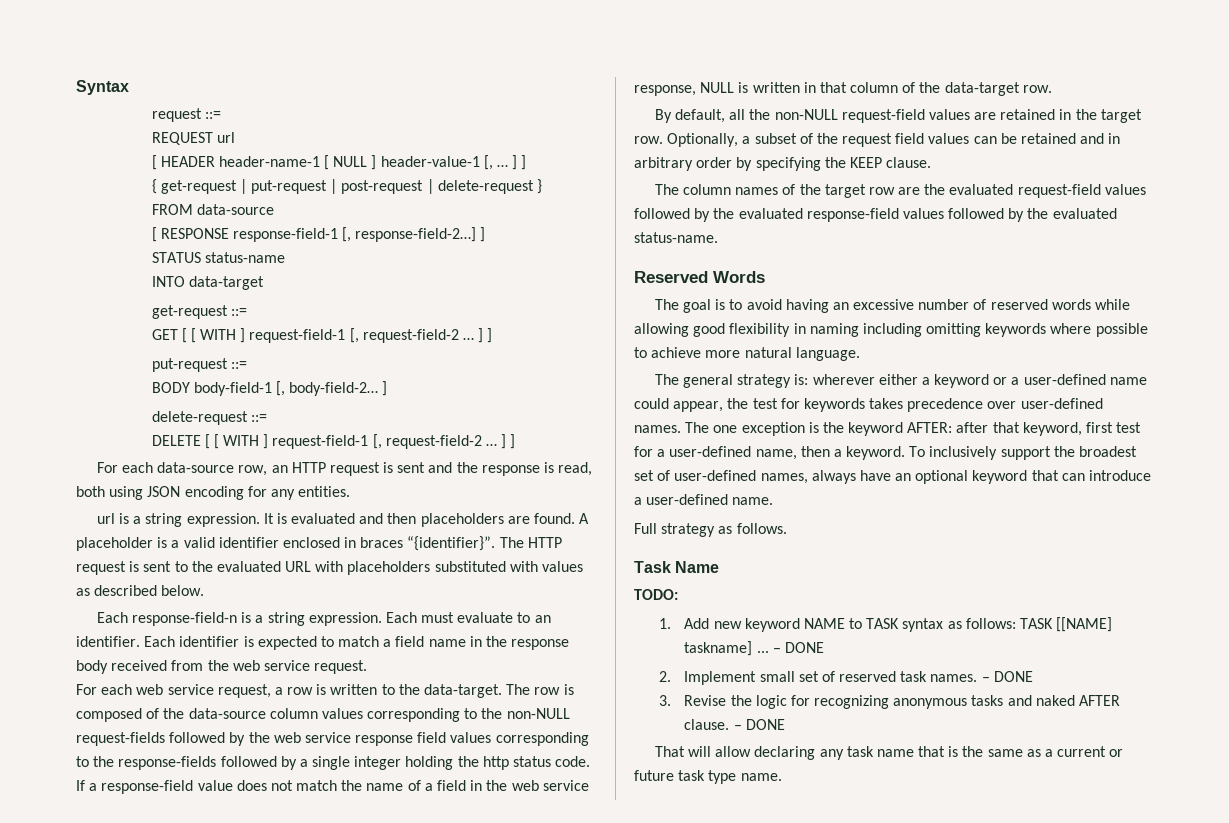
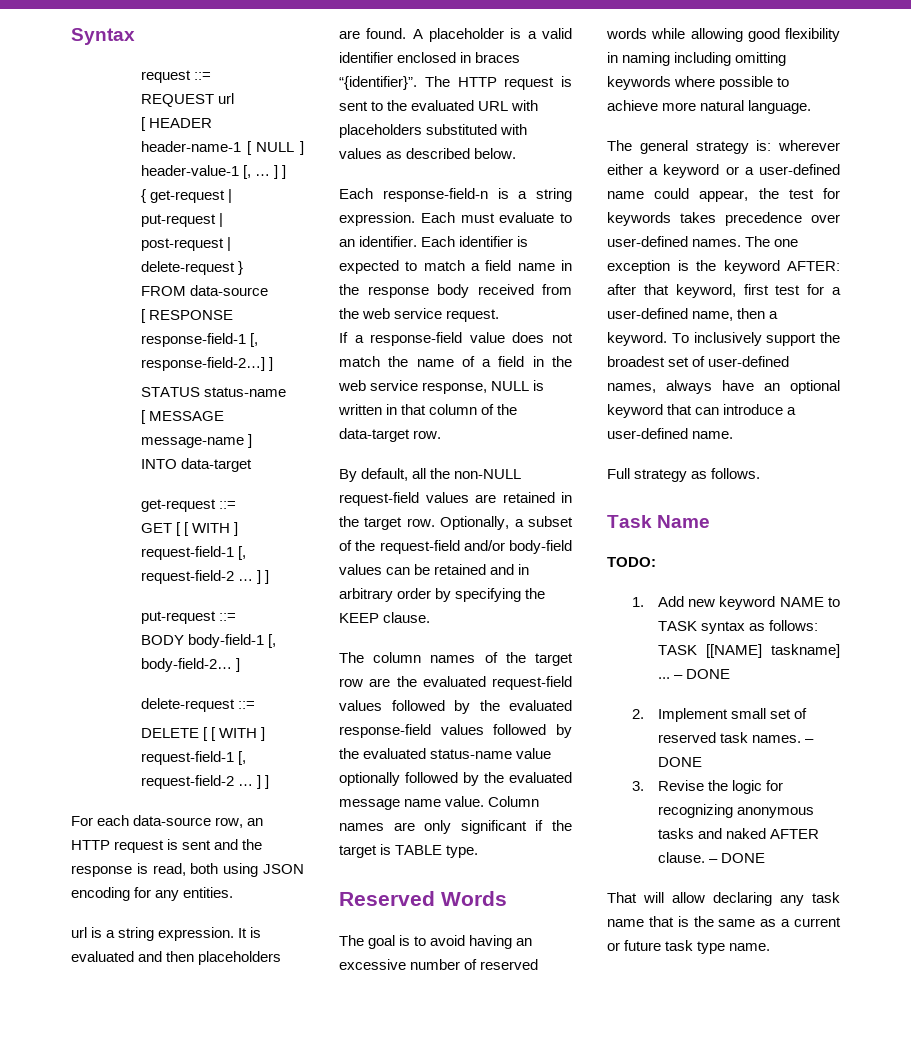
+ [ MESSAGE message-name ]
- For each web service request, a row is written to the data-target. The row is composed of the data-source column values corresponding to the non-NULL request-fields followed by the web service response field values corresponding to the response-fields followed by a single integer holding the http status code.
- Optionally, a subset of the request field values can be retained and in arbitrary order by specifying the KEEP clause.
+ Optionally, a subset of the request-field and/or body-field values can be retained and in arbitrary order by specifying the KEEP clause.
- The column names of the target row are the evaluated request-field values followed by the evaluated response-field values followed by the evaluated status-name.
+ The column names of the target row are the evaluated request-field values followed by the evaluated response-field values followed by the evaluated status-name value optionally followed by the evaluated message name value. Column names are only significant if the target is TABLE type.

